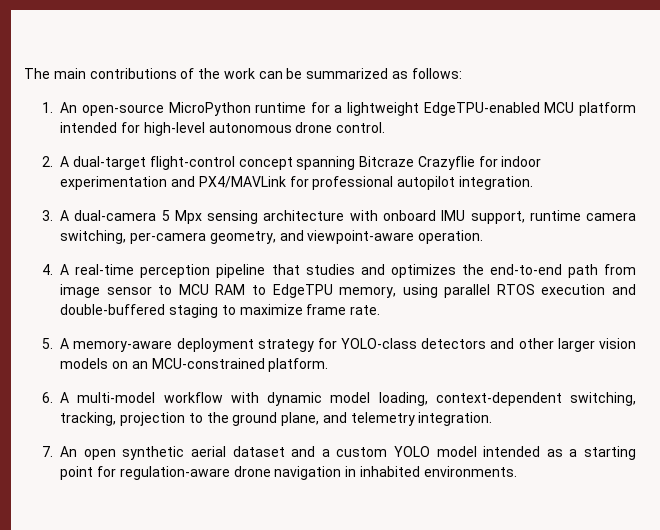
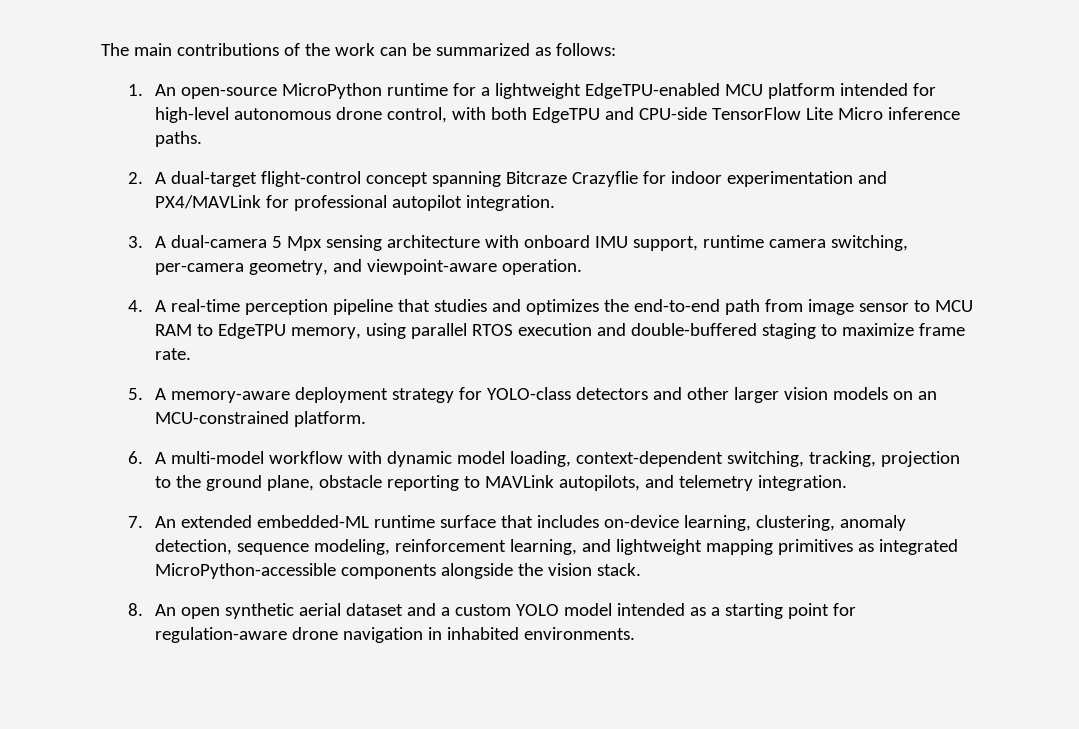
- 1. An open-source MicroPython runtime for a lightweight EdgeTPU-enabled MCU platform intended for high-level autonomous drone control.
+ 1. An open-source MicroPython runtime for a lightweight EdgeTPU-enabled MCU platform intended for high-level autonomous drone control, with both EdgeTPU and CPU-side TensorFlow Lite Micro inference paths.
- 6. A multi-model workflow with dynamic model loading, context-dependent switching, tracking, projection to the ground plane, and telemetry integration.
- 7. An open synthetic aerial dataset and a custom YOLO model intended as a starting point for regulation-aware drone navigation in inhabited environments.
+ 6. A multi-model workflow with dynamic model loading, context-dependent switching, tracking, projection to the ground plane, obstacle reporting to MAVLink autopilots, and telemetry integration.
+ 7. An extended embedded-ML runtime surface that includes on-device learning, clustering, anomaly detection, sequence modeling, reinforcement learning, and lightweight mapping primitives as integrated MicroPython-accessible components alongside the vision stack.
+ 8. An open synthetic aerial dataset and a custom YOLO model intended as a starting point for regulation-aware drone navigation in inhabited environments.

